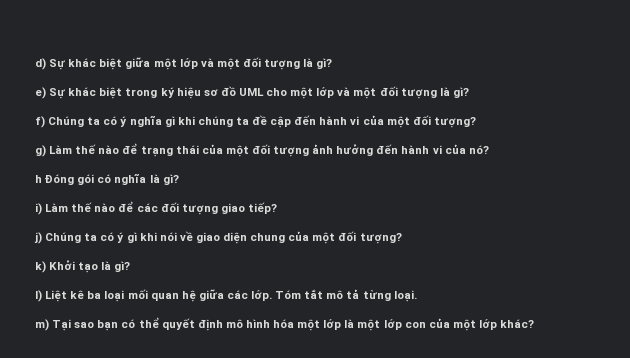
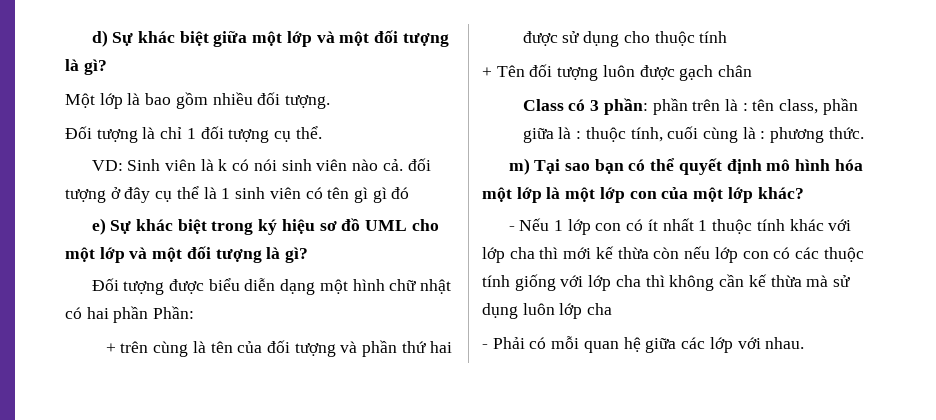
+ Một lớp là bao gồm nhiều đối tượng.
+ Đối tượng là chỉ 1 đối tượng cụ thể.
+ VD: Sinh viên là k có nói sinh viên nào cả. đối tượng ở đây cụ thể là 1 sinh viên có tên gì gì đó
- f) Chúng ta có ý nghĩa gì khi chúng ta đề cập đến hành vi của một đối tượng?
- g) Làm thế nào để trạng thái của một đối tượng ảnh hưởng đến hành vi của nó?
- h Đóng gói có nghĩa là gì?
- i) Làm thế nào để các đối tượng giao tiếp?
- j) Chúng ta có ý gì khi nói về giao diện chung của một đối tượng?
- k) Khởi tạo là gì?
- l) Liệt kê ba loại mối quan hệ giữa các lớp. Tóm tắt mô tả từng loại.
+ Đối tượng được biểu diễn dạng một hình chữ nhật có hai phần Phần:
+ + trên cùng là tên của đối tượng và phần thứ hai được sử dụng cho thuộc tính
+ + Tên đối tượng luôn được gạch chân
+ Class có 3 phần: phần trên là : tên class, phần giữa là : thuộc tính, cuối cùng là : phương thức.
+ - Nếu 1 lớp con có ít nhất 1 thuộc tính khác với lớp cha thì mới kế thừa còn nếu lớp con có các thuộc tính giống với lớp cha thì không cần kế thừa mà sử dụng luôn lớp cha
+ - Phải có mỗi quan hệ giữa các lớp với nhau.

